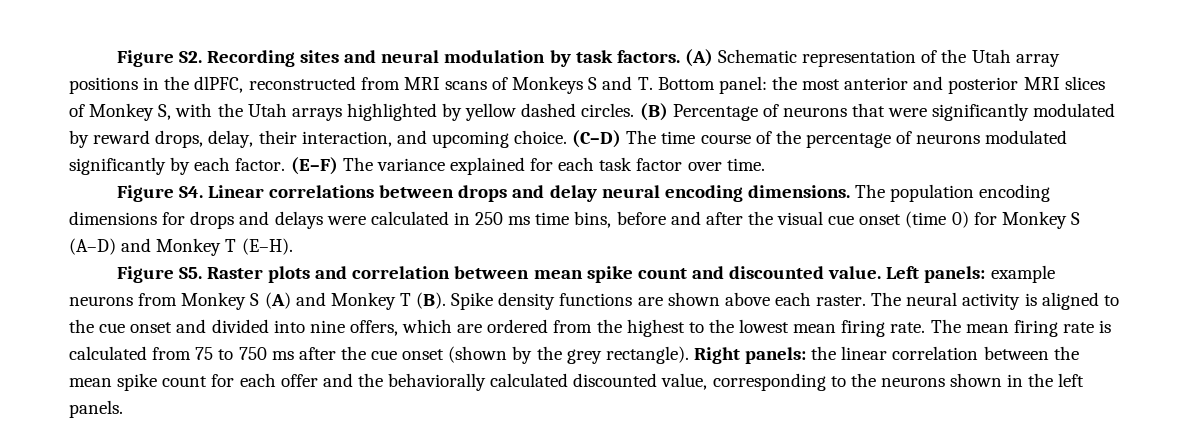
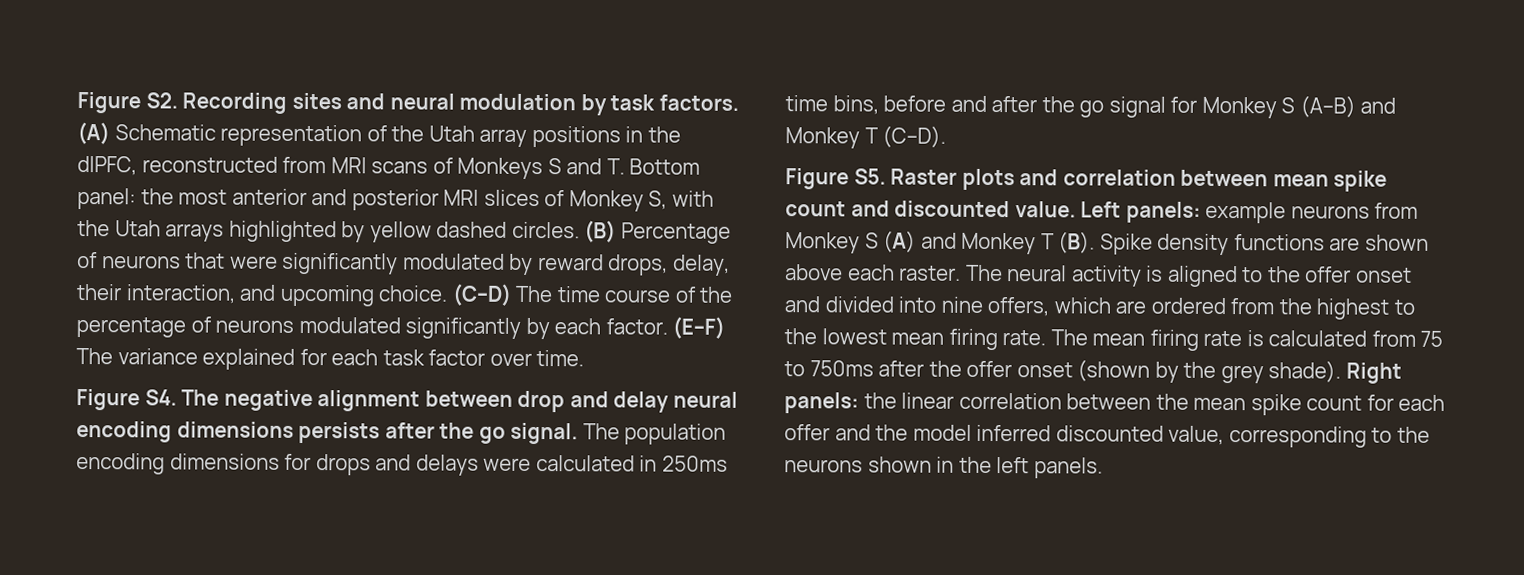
- Figure S4. Linear correlations between drops and delay neural encoding dimensions.
+ Figure S4. The negative alignment between drop and delay neural encoding dimensions persists after the go signal.
- The population encoding dimensions for drops and delays were calculated in 250 ms time bins, before and after the visual cue onset (time 0) for Monkey S (A–D) and Monkey T (E–H).
+ The population encoding dimensions for drops and delays were calculated in 250ms time bins, before and after the go signal for Monkey S (A–B) and Monkey T (C–D).
- The neural activity is aligned to the cue onset and divided into nine offers, which are ordered from the highest to the lowest mean firing rate.
+ The neural activity is aligned to the offer onset and divided into nine offers, which are ordered from the highest to the lowest mean firing rate.
- The mean firing rate is calculated from 75 to 750 ms after the cue onset (shown by the grey rectangle).
+ The mean firing rate is calculated from 75 to 750ms after the offer onset (shown by the grey shade).
- Right panels: the linear correlation between the mean spike count for each offer and the behaviorally calculated discounted value, corresponding to the neurons shown in the left panels.
+ Right panels: the linear correlation between the mean spike count for each offer and the model inferred discounted value, corresponding to the neurons shown in the left panels.

